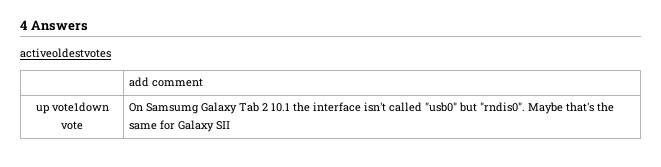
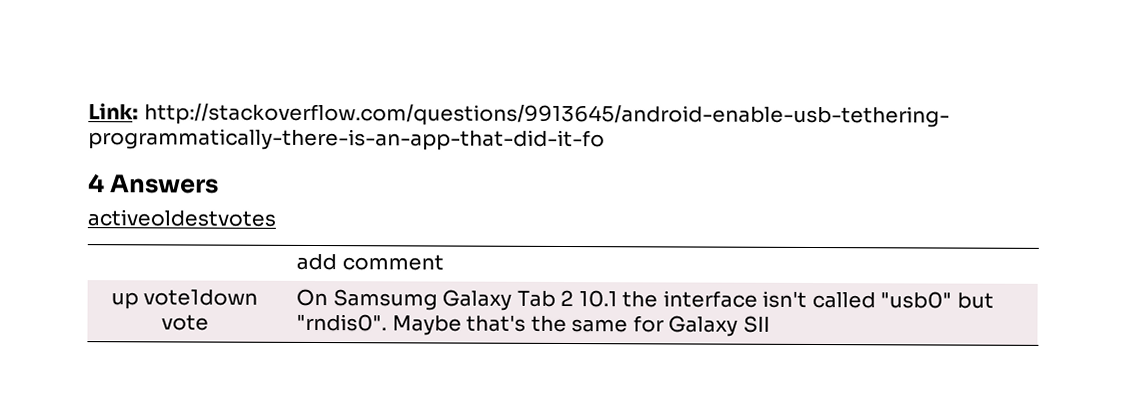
+ Link: http://stackoverflow.com/questions/9913645/android-enable-usb-tethering- programmatically-there-is-an-app-that-did-it-fo

